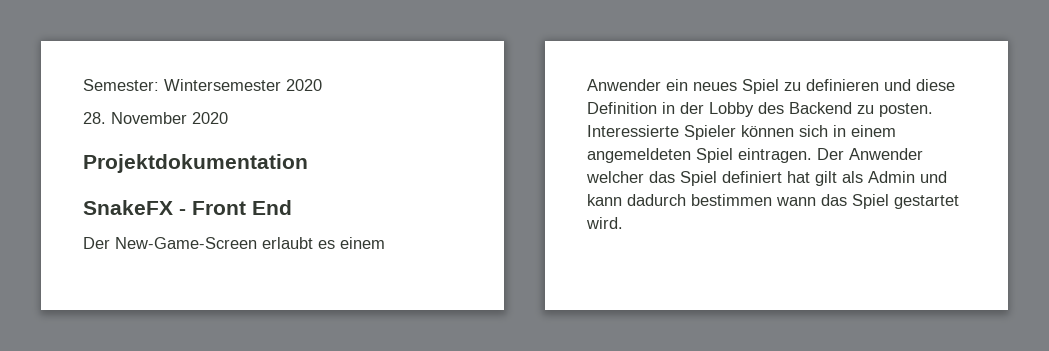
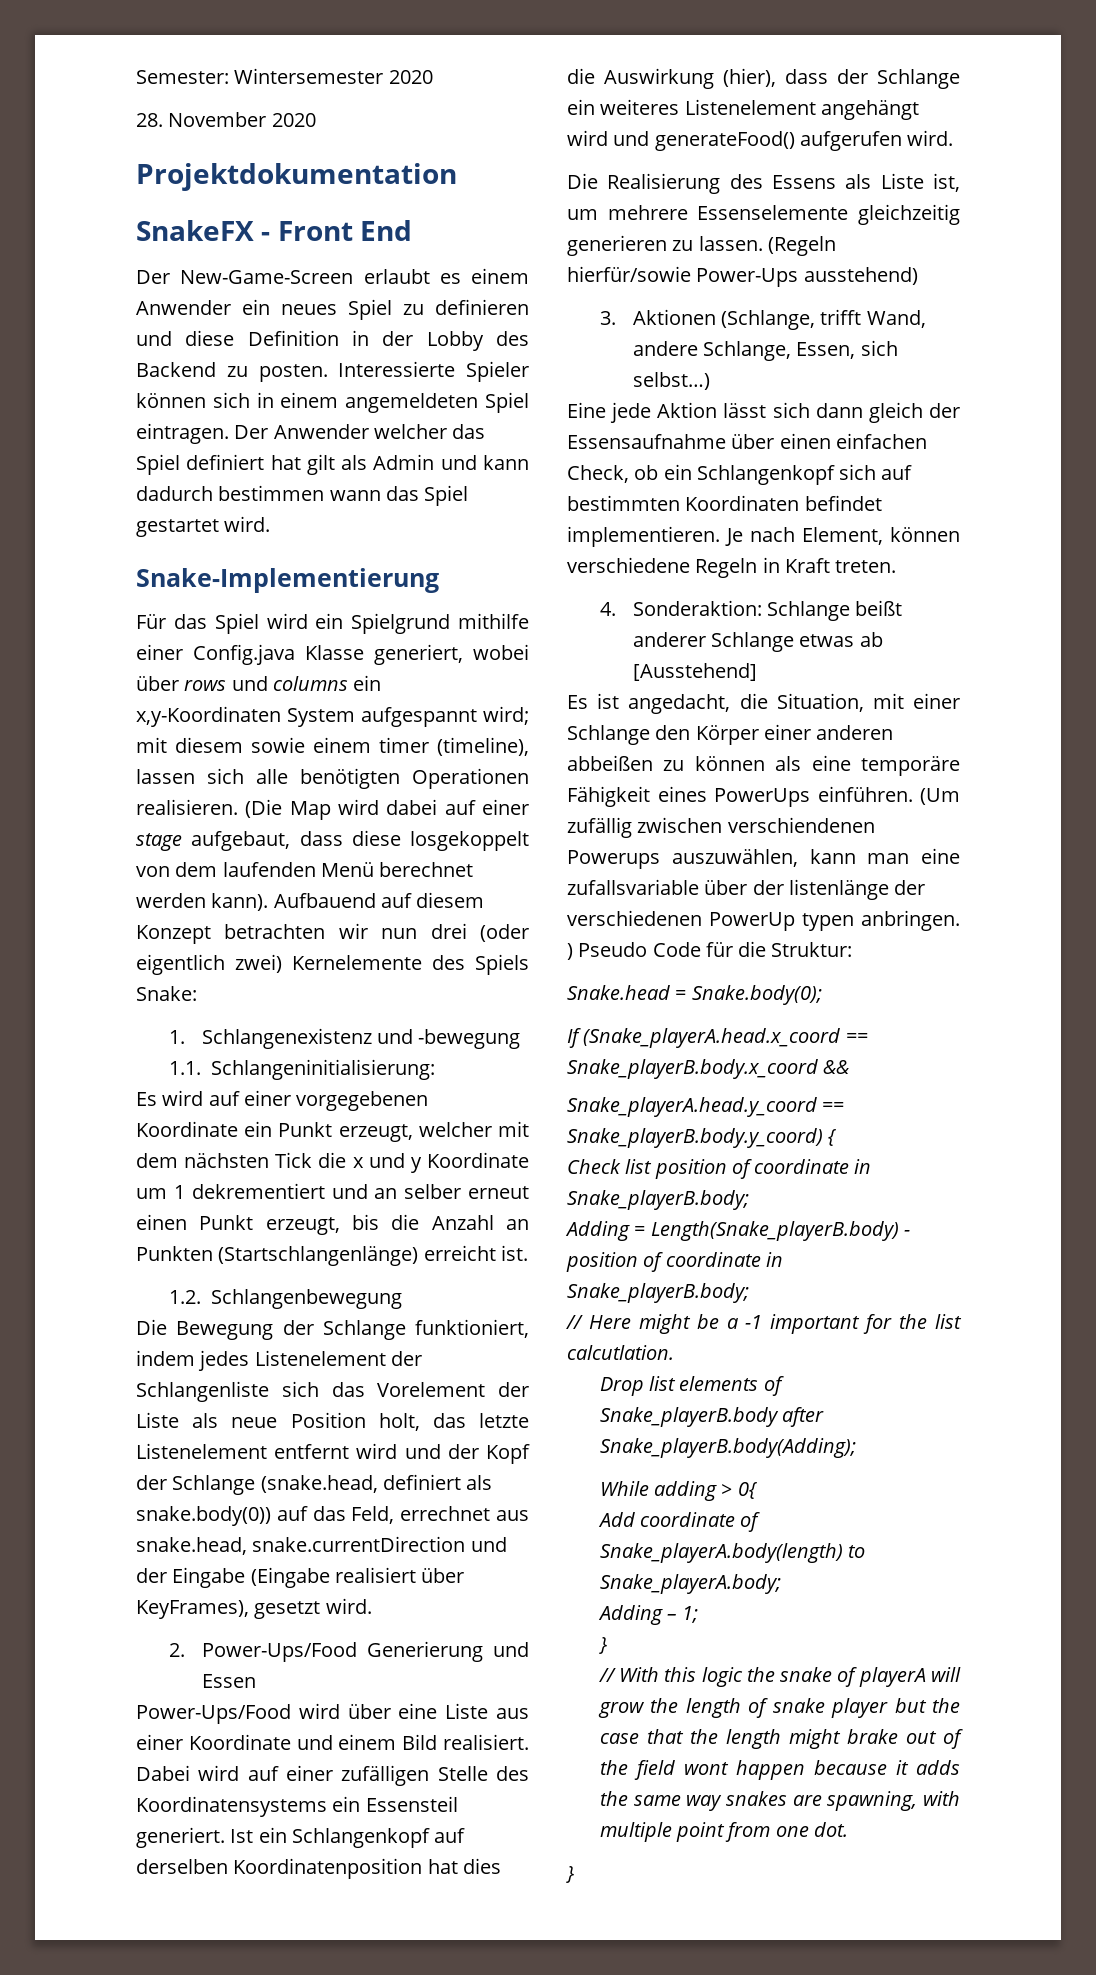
+ Snake-Implementierung
+ Für das Spiel wird ein Spielgrund mithilfe einer Config.java Klasse generiert, wobei über rows und columns ein x,y-Koordinaten System aufgespannt wird; mit diesem sowie einem timer (timeline), lassen sich alle benötigten Operationen realisieren. (Die Map wird dabei auf einer stage aufgebaut, dass diese losgekoppelt von dem laufenden Menü berechnet werden kann). Aufbauend auf diesem Konzept betrachten wir nun drei (oder eigentlich zwei) Kernelemente des Spiels Snake:
+ 1. Schlangenexistenz und -bewegung
+ 1.1. Schlangeninitialisierung:
+ Es wird auf einer vorgegebenen Koordinate ein Punkt erzeugt, welcher mit dem nächsten Tick die x und y Koordinate um 1 dekrementiert und an selber erneut einen Punkt erzeugt, bis die Anzahl an Punkten (Startschlangenlänge) erreicht ist.
+ 1.2. Schlangenbewegung
+ Die Bewegung der Schlange funktioniert, indem jedes Listenelement der Schlangenliste sich das Vorelement der Liste als neue Position holt, das letzte Listenelement entfernt wird und der Kopf der Schlange (snake.head, definiert als snake.body(0)) auf das Feld, errechnet aus snake.head, snake.currentDirection und der Eingabe (Eingabe realisiert über KeyFrames), gesetzt wird.
+ 2. Power-Ups/Food Generierung und Essen
+ Power-Ups/Food wird über eine Liste aus einer Koordinate und einem Bild realisiert. Dabei wird auf einer zufälligen Stelle des Koordinatensystems ein Essensteil generiert. Ist ein Schlangenkopf auf derselben Koordinatenposition hat dies die Auswirkung (hier), dass der Schlange ein weiteres Listenelement angehängt wird und generateFood() aufgerufen wird.
+ Die Realisierung des Essens als Liste ist, um mehrere Essenselemente gleichzeitig generieren zu lassen. (Regeln hierfür/sowie Power-Ups ausstehend)
+ 3. Aktionen (Schlange, trifft Wand, andere Schlange, Essen, sich selbst…)
+ Eine jede Aktion lässt sich dann gleich der Essensaufnahme über einen einfachen Check, ob ein Schlangenkopf sich auf bestimmten Koordinaten befindet implementieren. Je nach Element, können verschiedene Regeln in Kraft treten.
+ 4. Sonderaktion: Schlange beißt anderer Schlange etwas ab [Ausstehend]
+ Es ist angedacht, die Situation, mit einer Schlange den Körper einer anderen abbeißen zu können als eine temporäre Fähigkeit eines PowerUps einführen. (Um zufällig zwischen verschiendenen Powerups auszuwählen, kann man eine zufallsvariable über der listenlänge der verschiedenen PowerUp typen anbringen. ) Pseudo Code für die Struktur:
+ Snake.head = Snake.body(0);
+ If (Snake_playerA.head.x_coord == Snake_playerB.body.x_coord &&
+ Snake_playerA.head.y_coord == Snake_playerB.body.y_coord) {
+ Check list position of coordinate in Snake_playerB.body;
+ Adding = Length(Snake_playerB.body) - position of coordinate in Snake_playerB.body;
+ // Here might be a -1 important for the list calcutlation.
+ Drop list elements of Snake_playerB.body after Snake_playerB.body(Adding);
+ While adding > 0{
+ Add coordinate of Snake_playerA.body(length) to Snake_playerA.body;
+ Adding – 1;
+ }
+ // With this logic the snake of playerA will grow the length of snake player but the case that the length might brake out of the field wont happen because it adds the same way snakes are spawning, with multiple point from one dot.
+ }

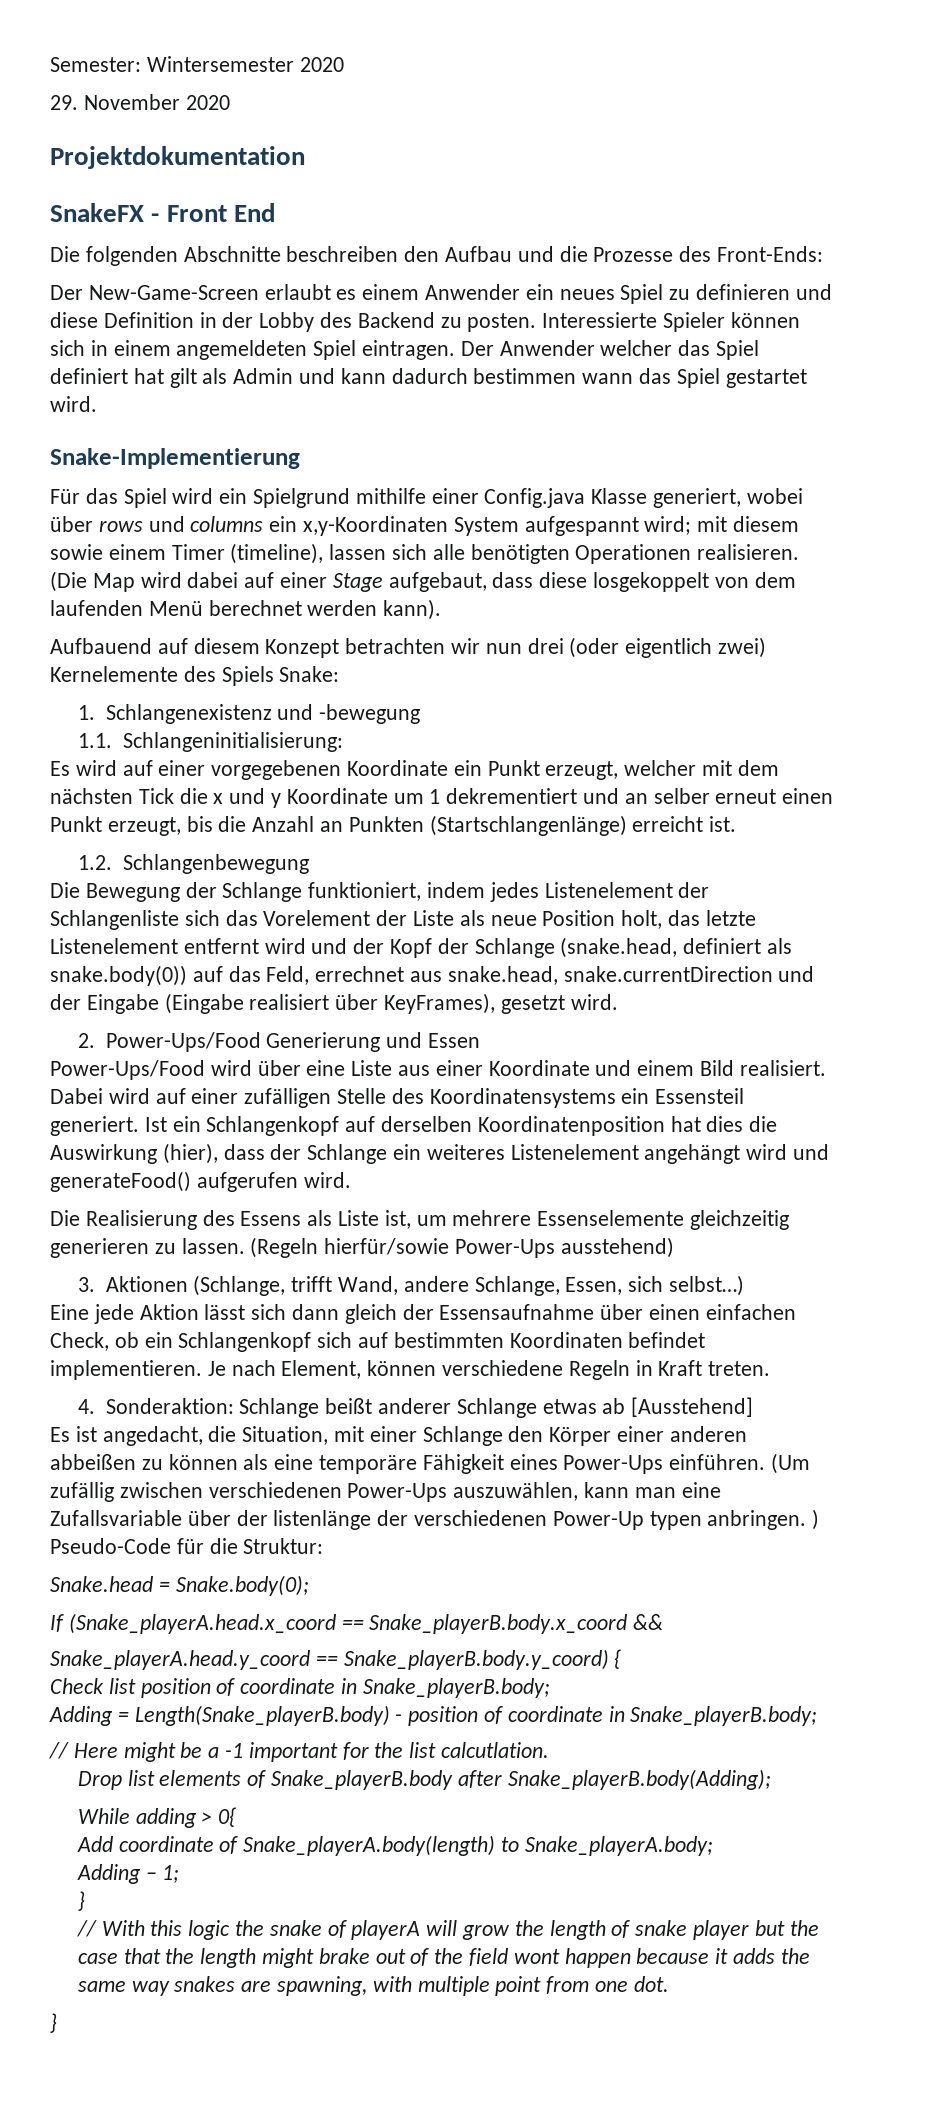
- 28. November 2020
+ 29. November 2020
+ Die folgenden Abschnitte beschreiben den Aufbau und die Prozesse des Front-Ends:
- Für das Spiel wird ein Spielgrund mithilfe einer Config.java Klasse generiert, wobei über rows und columns ein x,y-Koordinaten System aufgespannt wird; mit diesem sowie einem timer (timeline), lassen sich alle benötigten Operationen realisieren.
+ Für das Spiel wird ein Spielgrund mithilfe einer Config.java Klasse generiert, wobei über rows und columns ein x,y-Koordinaten System aufgespannt wird; mit diesem sowie einem Timer (timeline), lassen sich alle benötigten Operationen realisieren.
- (Die Map wird dabei auf einer stage aufgebaut, dass diese losgekoppelt von dem laufenden Menü berechnet werden kann). Aufbauend auf diesem Konzept betrachten wir nun drei (oder eigentlich zwei) Kernelemente des Spiels Snake:
+ (Die Map wird dabei auf einer Stage aufgebaut, dass diese losgekoppelt von dem laufenden Menü berechnet werden kann).
+ Aufbauend auf diesem Konzept betrachten wir nun drei (oder eigentlich zwei) Kernelemente des Spiels Snake:
- Es ist angedacht, die Situation, mit einer Schlange den Körper einer anderen abbeißen zu können als eine temporäre Fähigkeit eines PowerUps einführen.
+ Es ist angedacht, die Situation, mit einer Schlange den Körper einer anderen abbeißen zu können als eine temporäre Fähigkeit eines Power-Ups einführen.
- (Um zufällig zwischen verschiendenen Powerups auszuwählen, kann man eine zufallsvariable über der listenlänge der verschiedenen PowerUp typen anbringen. ) Pseudo Code für die Struktur:
+ (Um zufällig zwischen verschiedenen Power-Ups auszuwählen, kann man eine Zufallsvariable über der listenlänge der verschiedenen Power-Up typen anbringen. ) Pseudo-Code für die Struktur:

